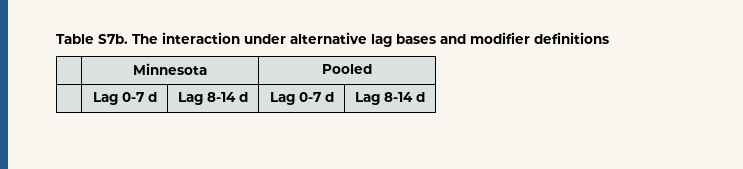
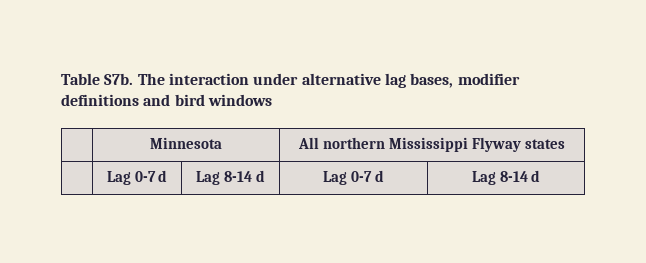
- Table S7b. The interaction under alternative lag bases and modifier definitions
- | Minnesota | Pooled
+ Table S7b. The interaction under alternative lag bases, modifier definitions and bird windows
+ | Minnesota | All northern Mississippi Flyway states

